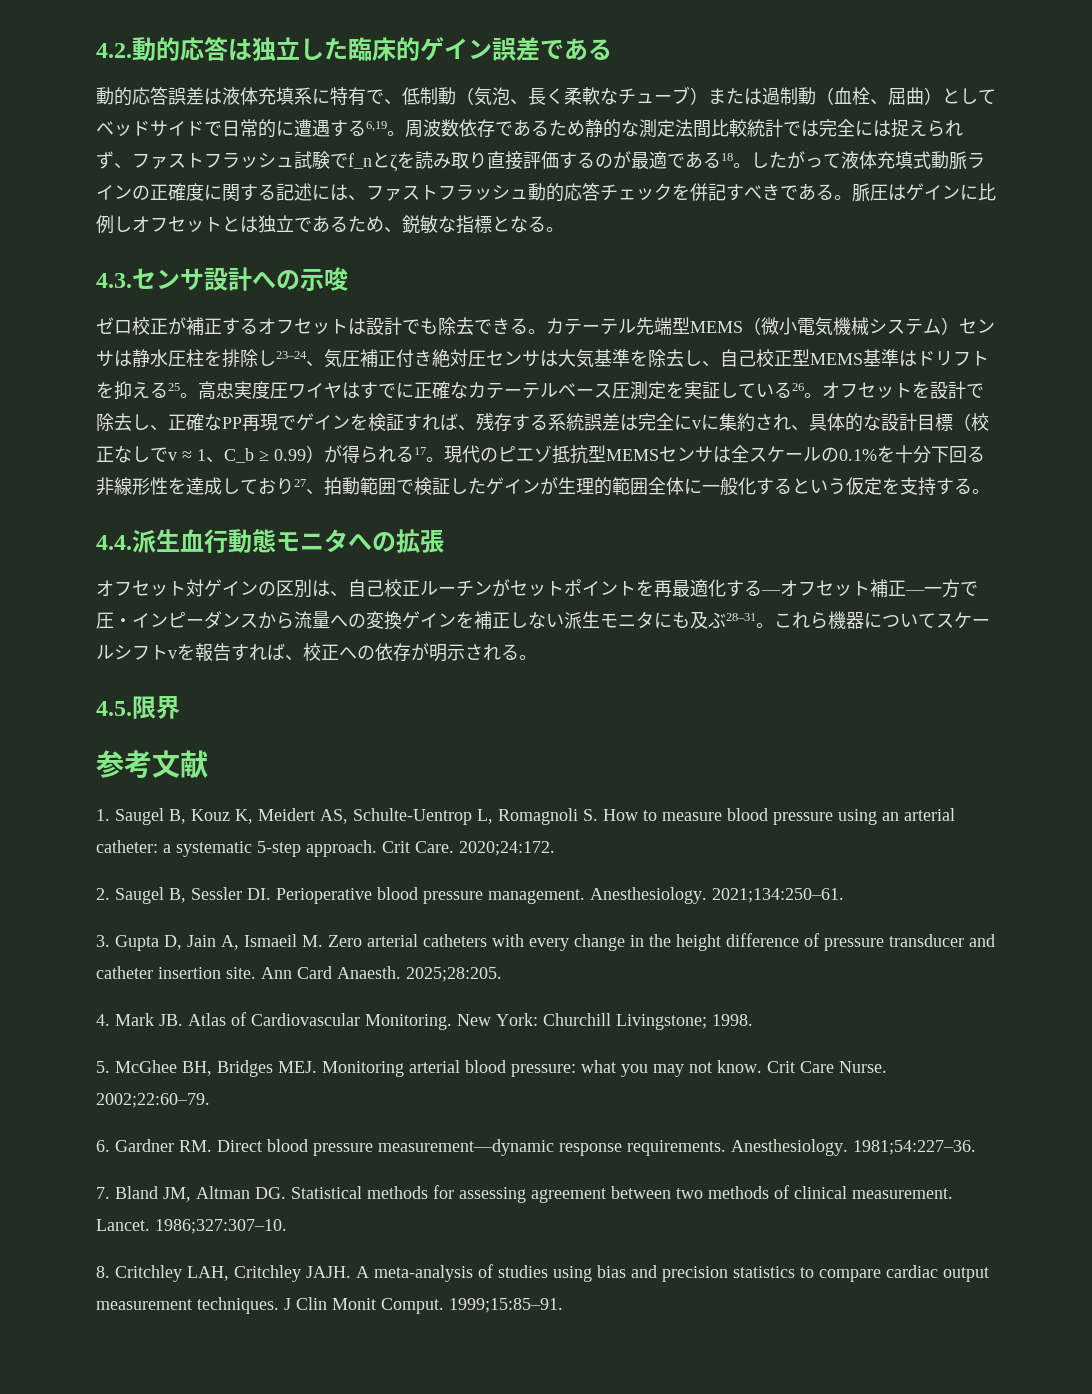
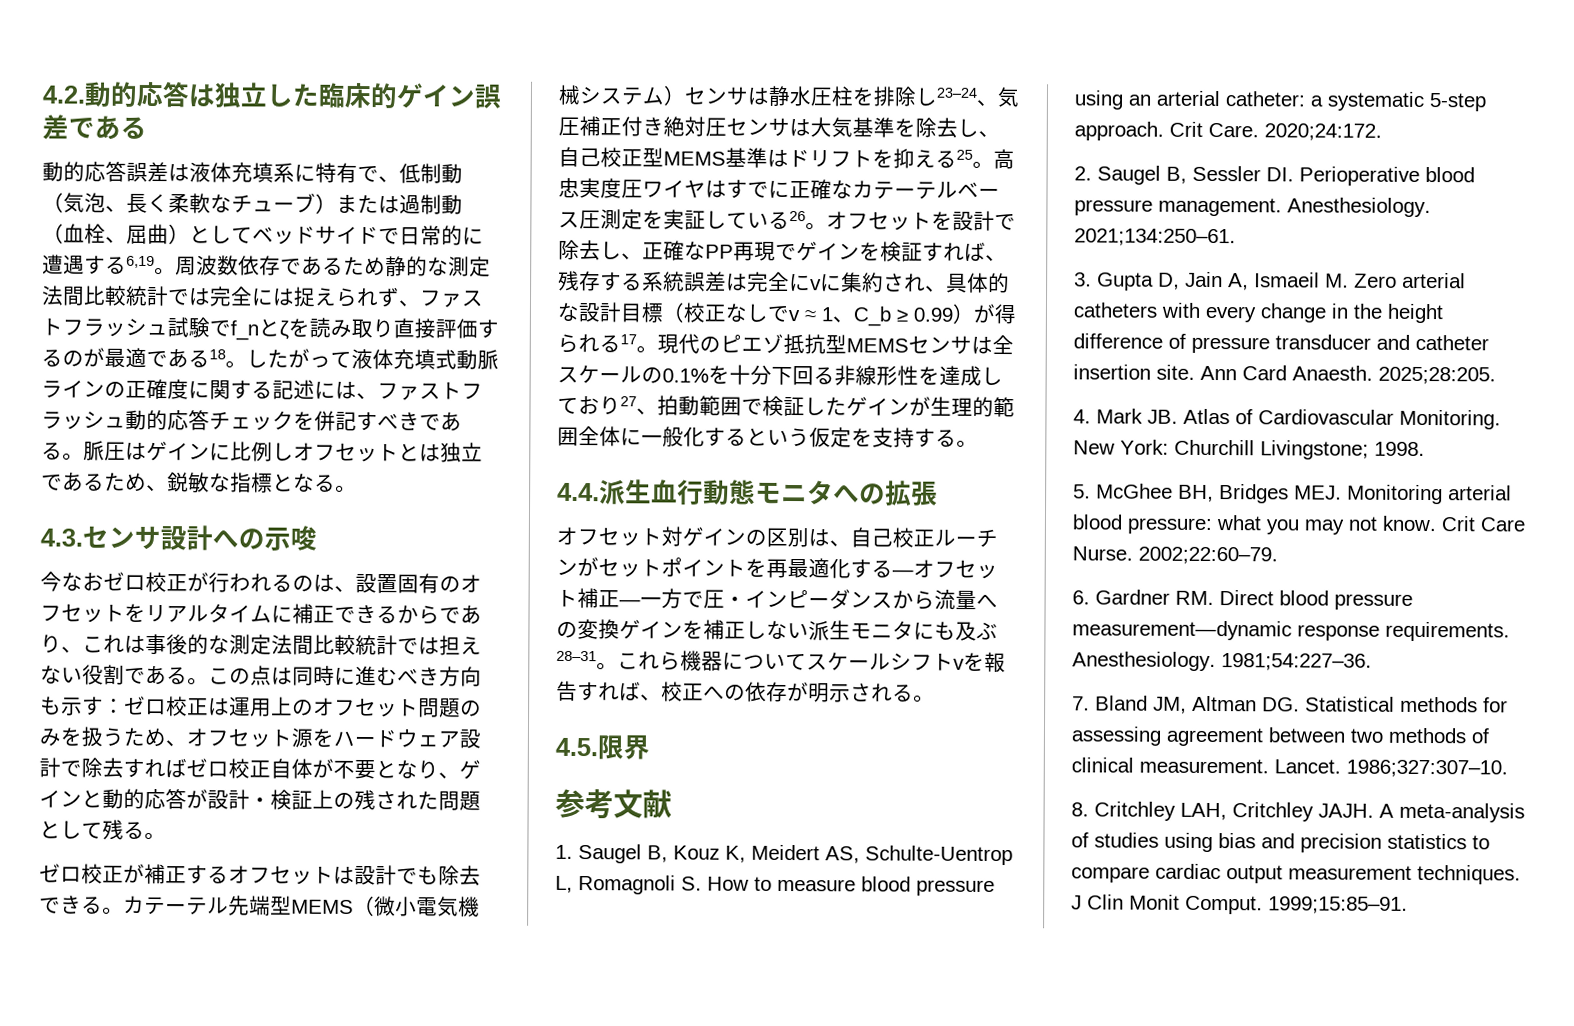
+ 今なおゼロ校正が行われるのは、設置固有のオフセットをリアルタイムに補正できるからであり、これは事後的な測定法間比較統計では担えない役割である。この点は同時に進むべき方向も示す：ゼロ校正は運用上のオフセット問題のみを扱うため、オフセット源をハードウェア設計で除去すればゼロ校正自体が不要となり、ゲインと動的応答が設計・検証上の残された問題として残る。

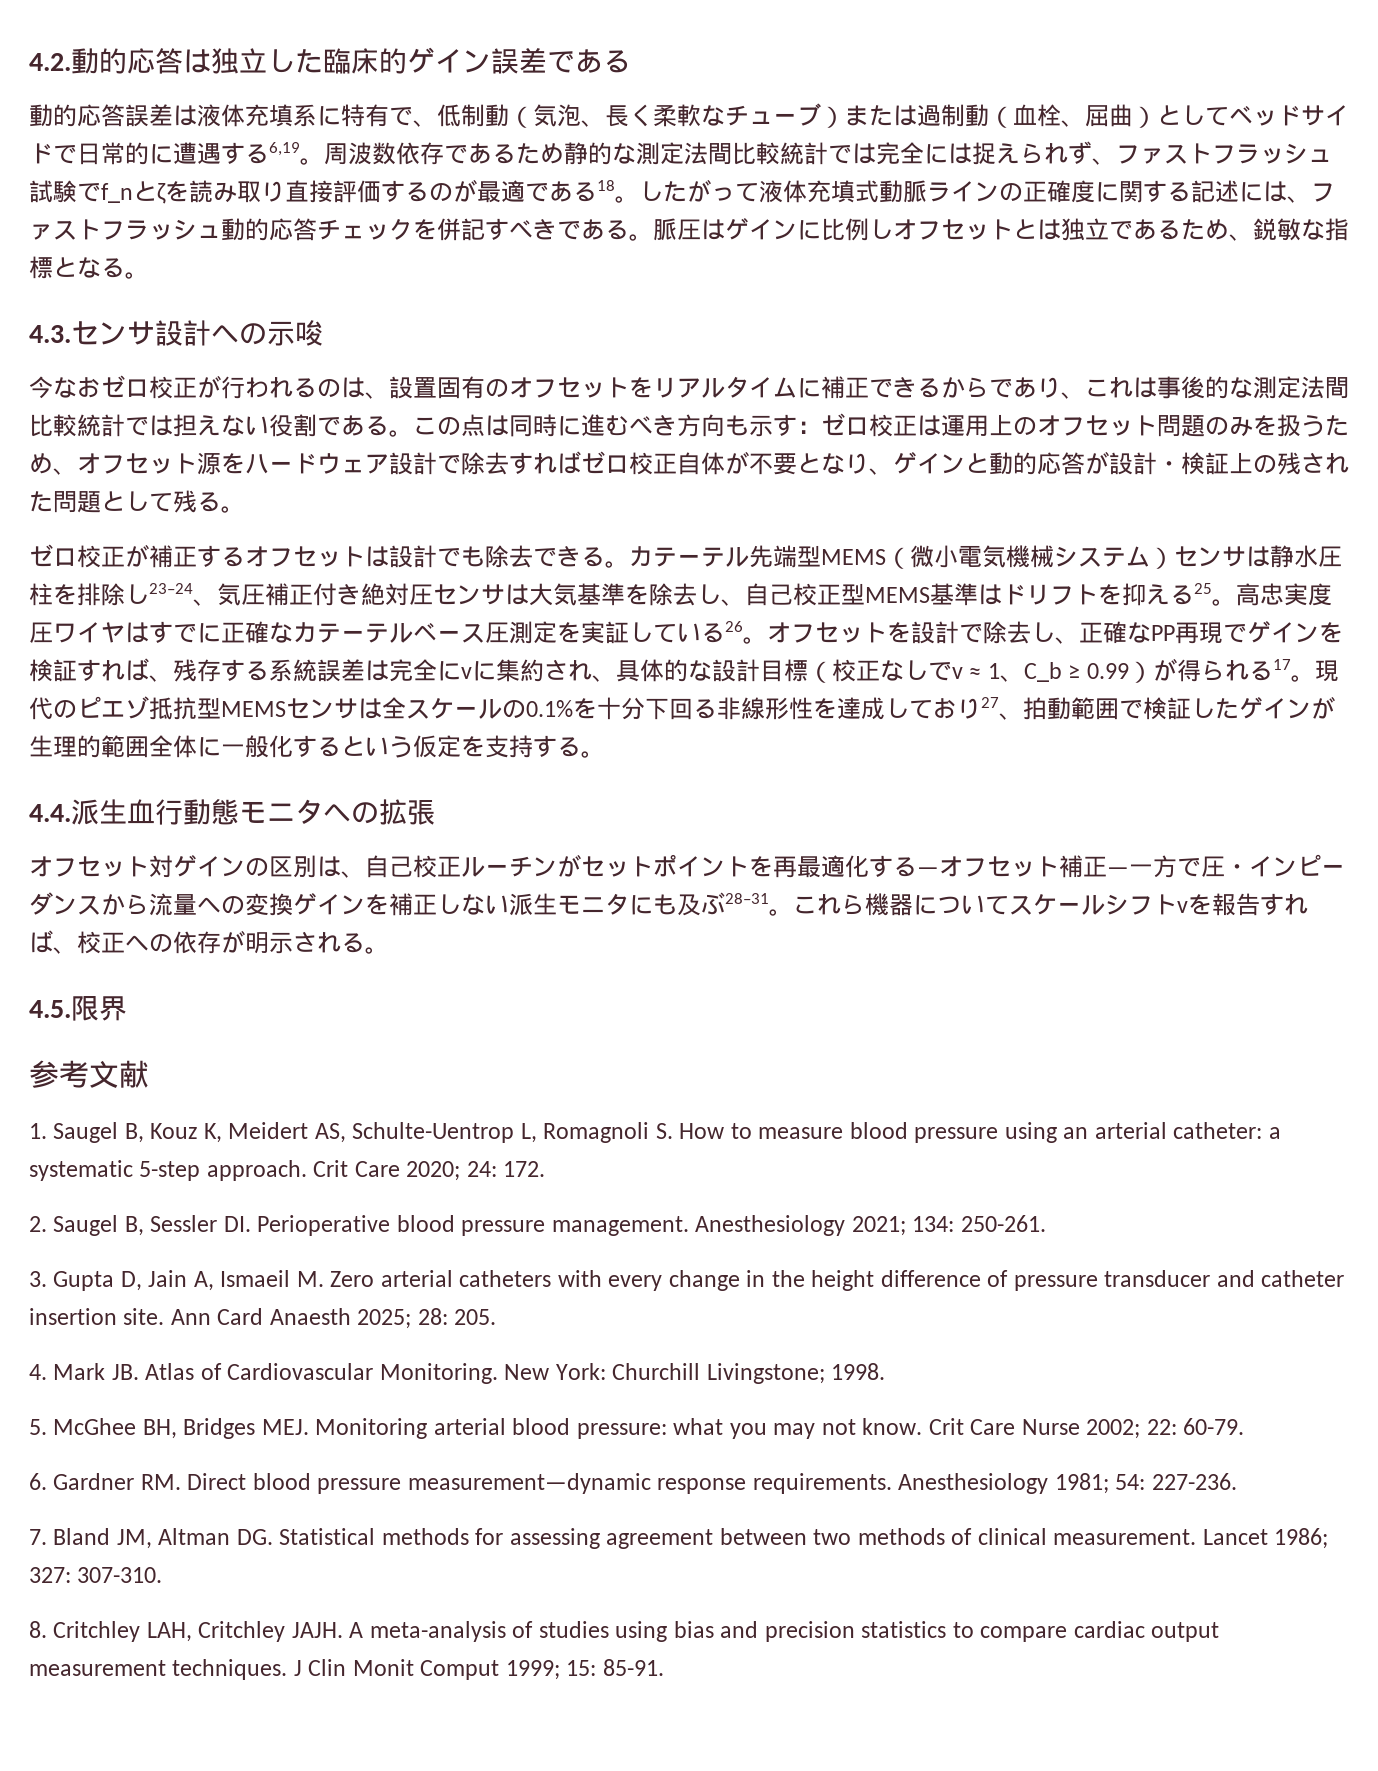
- Crit Care. 2020;24:172.
+ Crit Care 2020; 24: 172.
- Anesthesiology. 2021;134:250–61.
+ Anesthesiology 2021; 134: 250-261.
- Ann Card Anaesth. 2025;28:205.
+ Ann Card Anaesth 2025; 28: 205.
- Crit Care Nurse. 2002;22:60–79.
+ Crit Care Nurse 2002; 22: 60-79.
- Anesthesiology. 1981;54:227–36.
+ Anesthesiology 1981; 54: 227-236.
- Lancet. 1986;327:307–10.
+ Lancet 1986; 327: 307-310.
- J Clin Monit Comput. 1999;15:85–91.
+ J Clin Monit Comput 1999; 15: 85-91.

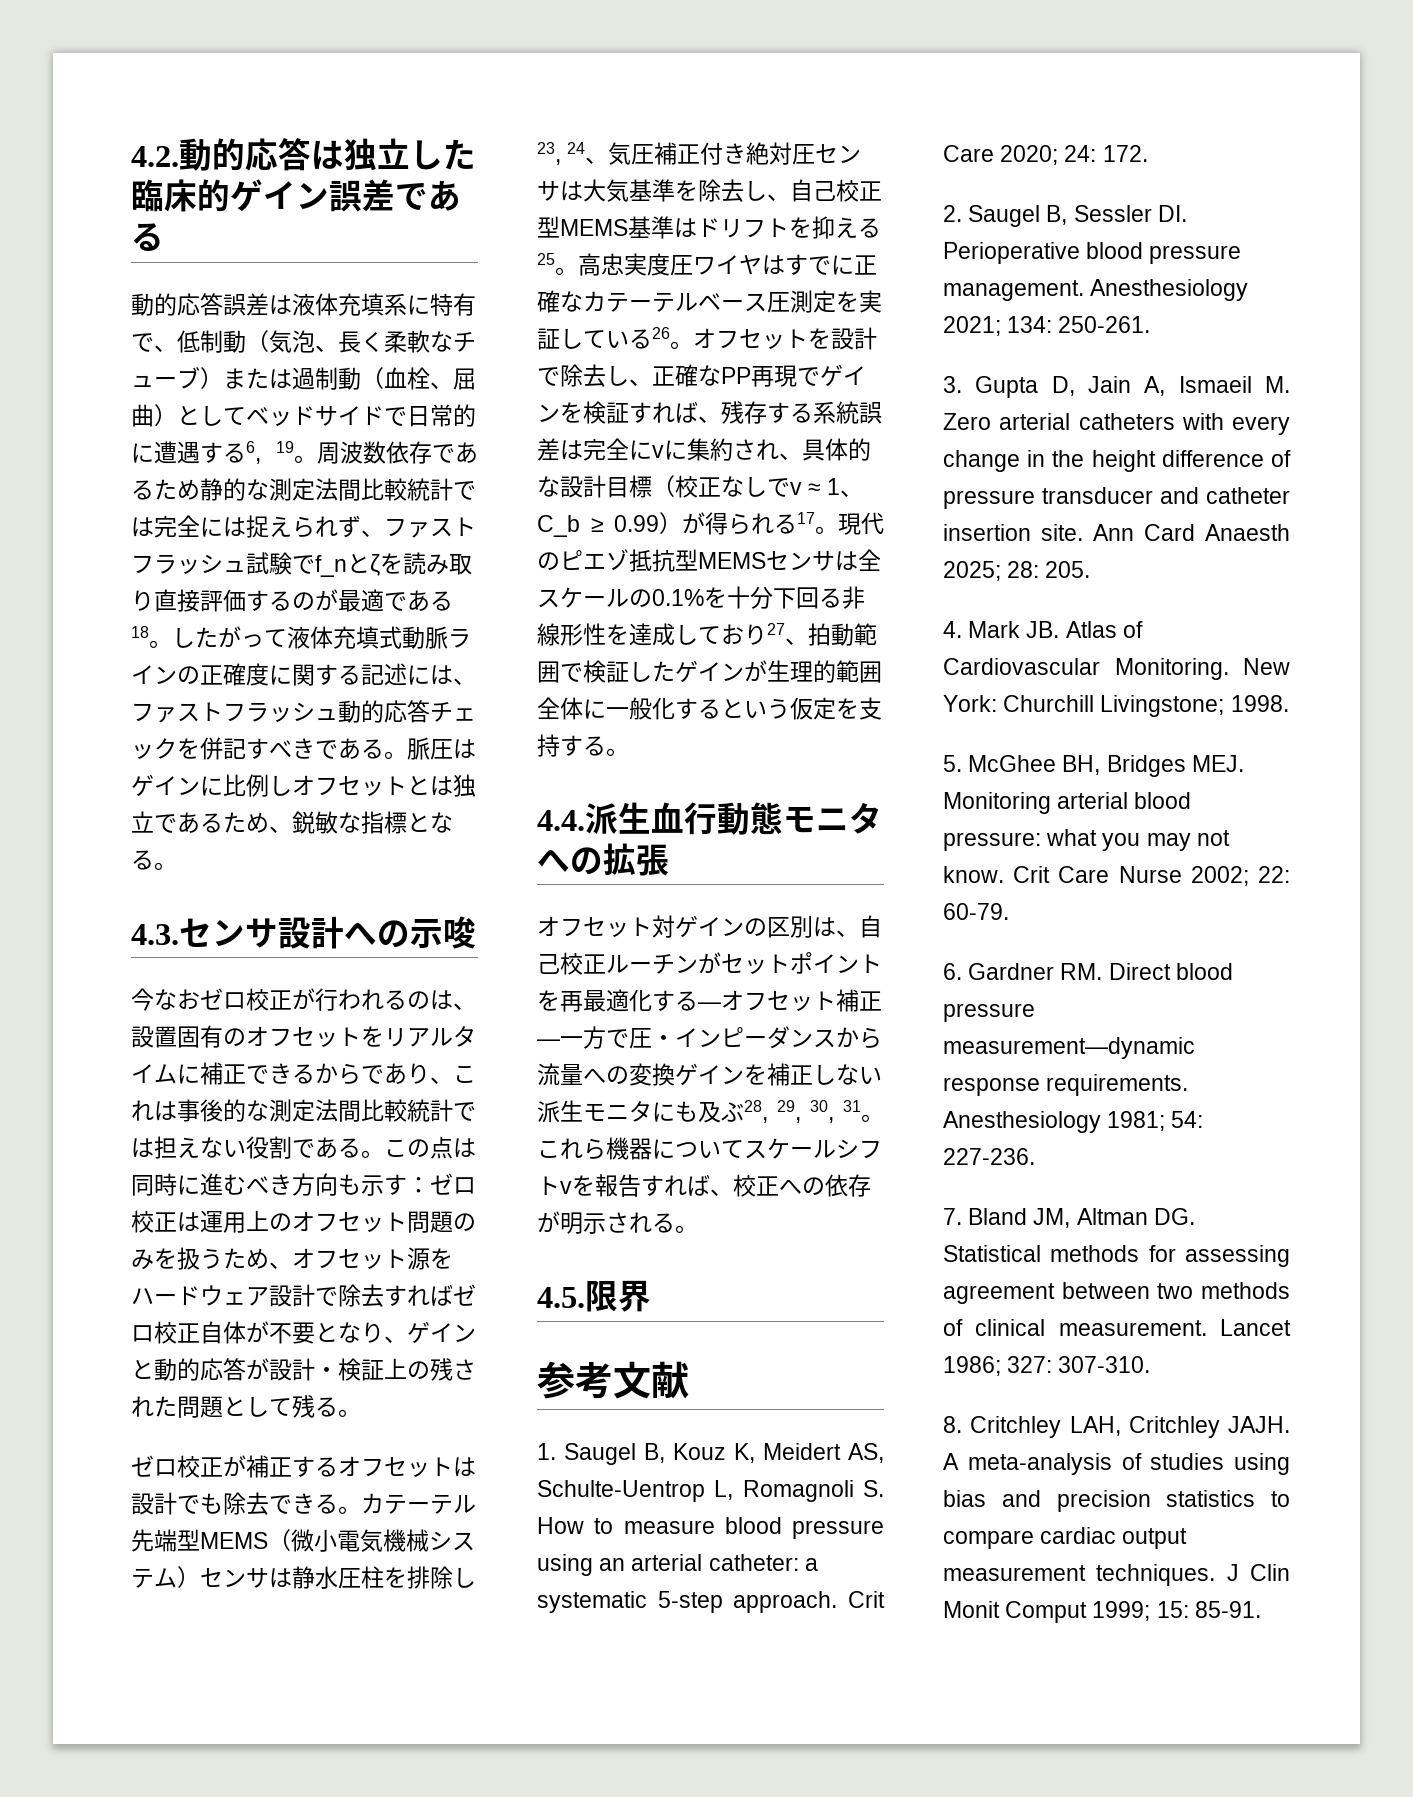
- 動的応答誤差は液体充填系に特有で、低制動（気泡、長く柔軟なチューブ）または過制動（血栓、屈曲）としてベッドサイドで日常的に遭遇する6,19。
+ 動的応答誤差は液体充填系に特有で、低制動（気泡、長く柔軟なチューブ）または過制動（血栓、屈曲）としてベッドサイドで日常的に遭遇する6, 19。
- カテーテル先端型MEMS（微小電気機械システム）センサは静水圧柱を排除し23–24、気圧補正付き絶対圧センサは大気基準を除去し、自己校正型MEMS基準はドリフトを抑える25。
+ カテーテル先端型MEMS（微小電気機械システム）センサは静水圧柱を排除し23, 24、気圧補正付き絶対圧センサは大気基準を除去し、自己校正型MEMS基準はドリフトを抑える25。
- オフセット対ゲインの区別は、自己校正ルーチンがセットポイントを再最適化する—オフセット補正—一方で圧・インピーダンスから流量への変換ゲインを補正しない派生モニタにも及ぶ28–31。
+ オフセット対ゲインの区別は、自己校正ルーチンがセットポイントを再最適化する—オフセット補正—一方で圧・インピーダンスから流量への変換ゲインを補正しない派生モニタにも及ぶ28, 29, 30, 31。

